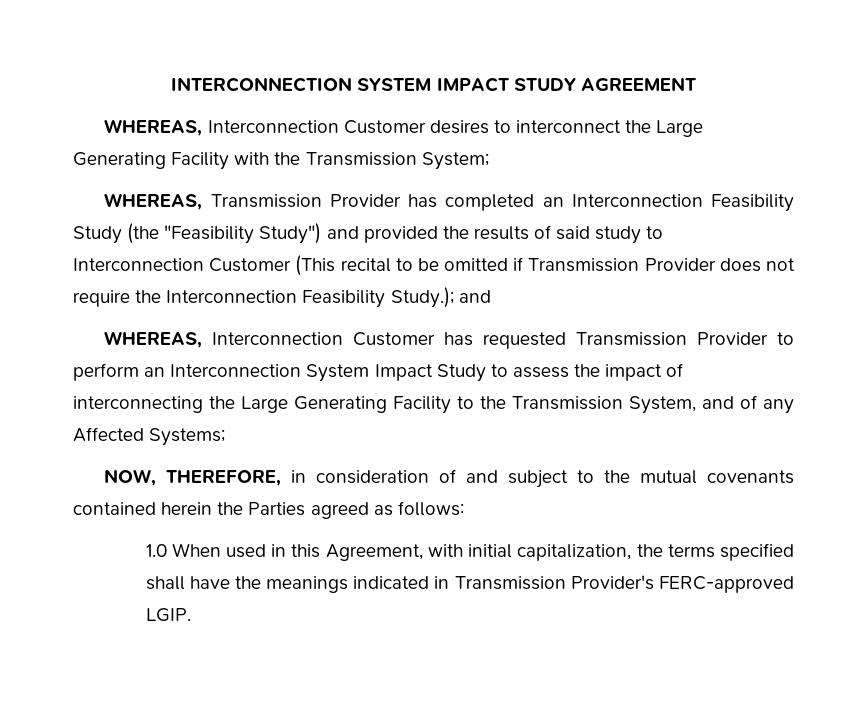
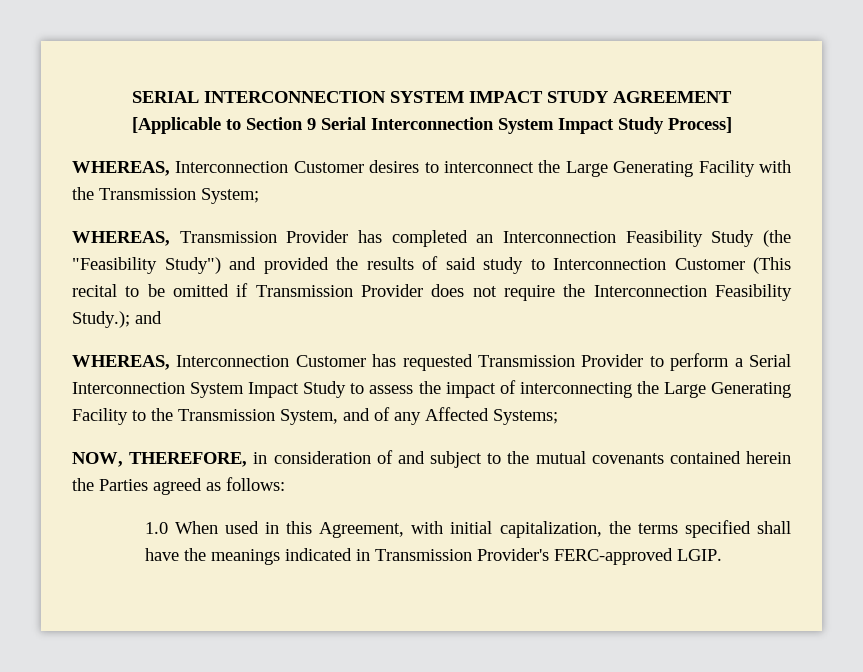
- INTERCONNECTION SYSTEM IMPACT STUDY AGREEMENT
+ SERIAL INTERCONNECTION SYSTEM IMPACT STUDY AGREEMENT
+ [Applicable to Section 9 Serial Interconnection System Impact Study Process]
- WHEREAS, Interconnection Customer has requested Transmission Provider to perform an Interconnection System Impact Study to assess the impact of interconnecting the Large Generating Facility to the Transmission System, and of any Affected Systems;
+ WHEREAS, Interconnection Customer has requested Transmission Provider to perform a Serial Interconnection System Impact Study to assess the impact of interconnecting the Large Generating Facility to the Transmission System, and of any Affected Systems;

